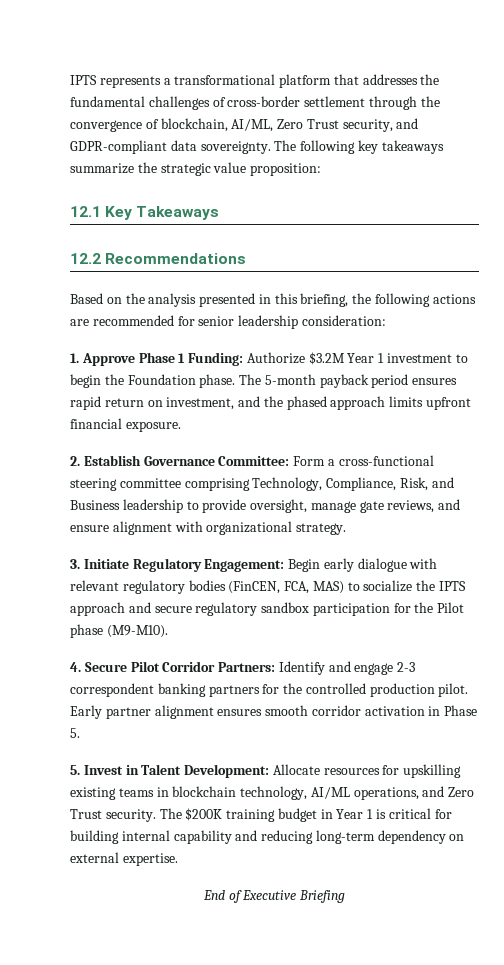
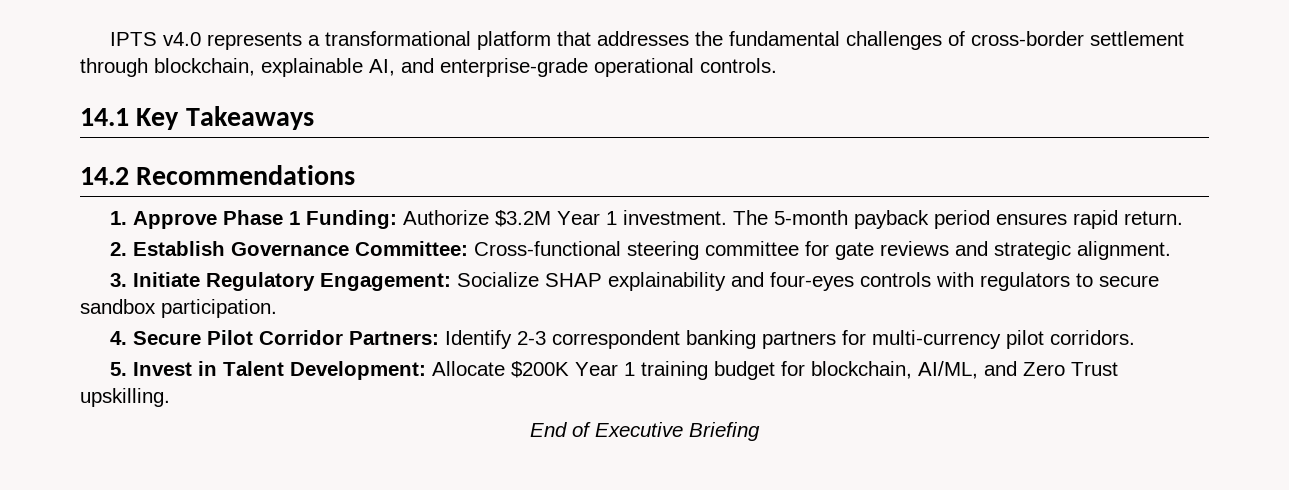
- IPTS represents a transformational platform that addresses the fundamental challenges of cross-border settlement through the convergence of blockchain, AI/ML, Zero Trust security, and GDPR-compliant data sovereignty. The following key takeaways summarize the strategic value proposition:
- 12.1 Key Takeaways
+ IPTS v4.0 represents a transformational platform that addresses the fundamental challenges of cross-border settlement through blockchain, explainable AI, and enterprise-grade operational controls.
+ 14.1 Key Takeaways
- 12.2 Recommendations
+ 14.2 Recommendations
- Based on the analysis presented in this briefing, the following actions are recommended for senior leadership consideration:
- 1. Approve Phase 1 Funding: Authorize $3.2M Year 1 investment to begin the Foundation phase.
+ 1. Approve Phase 1 Funding: Authorize $3.2M Year 1 investment.
- The 5-month payback period ensures rapid return on investment, and the phased approach limits upfront financial exposure.
- 2. Establish Governance Committee: Form a cross-functional steering committee comprising Technology, Compliance, Risk, and Business leadership to provide oversight, manage gate reviews, and ensure alignment with organizational strategy.
- 3. Initiate Regulatory Engagement: Begin early dialogue with relevant regulatory bodies (FinCEN, FCA, MAS) to socialize the IPTS approach and secure regulatory sandbox participation for the Pilot phase (M9-M10).
+ The 5-month payback period ensures rapid return.
+ 2. Establish Governance Committee: Cross-functional steering committee for gate reviews and strategic alignment.
+ 3. Initiate Regulatory Engagement: Socialize SHAP explainability and four-eyes controls with regulators to secure sandbox participation.
- 4. Secure Pilot Corridor Partners: Identify and engage 2-3 correspondent banking partners for the controlled production pilot. Early partner alignment ensures smooth corridor activation in Phase 5.
+ 4. Secure Pilot Corridor Partners: Identify 2-3 correspondent banking partners for multi-currency pilot corridors.
- 5. Invest in Talent Development: Allocate resources for upskilling existing teams in blockchain technology, AI/ML operations, and Zero Trust security. The $200K training budget in Year 1 is critical for building internal capability and reducing long-term dependency on external expertise.
+ 5. Invest in Talent Development: Allocate $200K Year 1 training budget for blockchain, AI/ML, and Zero Trust upskilling.

